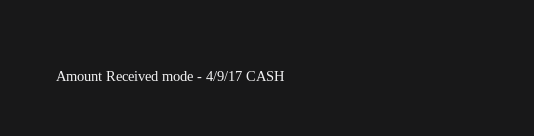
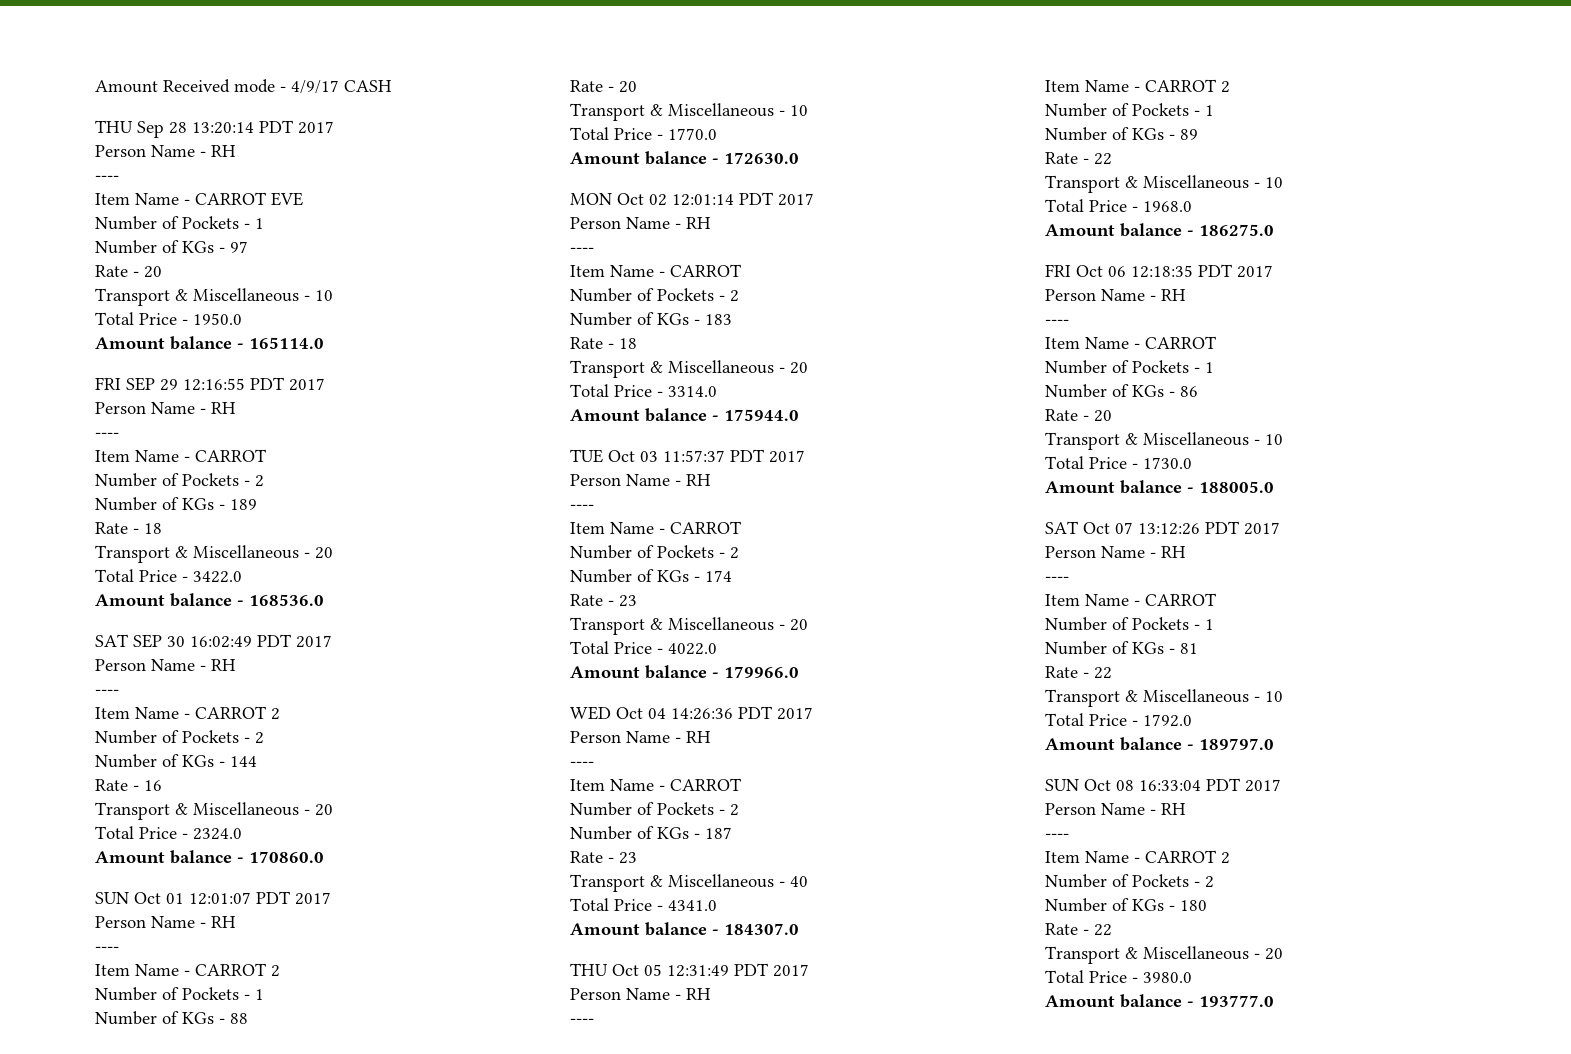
+ THU Sep 28 13:20:14 PDT 2017
+ Person Name - RH
+ ----
+ Item Name - CARROT EVE
+ Number of Pockets - 1
+ Number of KGs - 97
+ Rate - 20
+ Transport & Miscellaneous - 10
+ Total Price - 1950.0
+ Amount balance - 165114.0
+ FRI SEP 29 12:16:55 PDT 2017
+ Person Name - RH
+ ----
+ Item Name - CARROT
+ Number of Pockets - 2
+ Number of KGs - 189
+ Rate - 18
+ Transport & Miscellaneous - 20
+ Total Price - 3422.0
+ Amount balance - 168536.0
+ SAT SEP 30 16:02:49 PDT 2017
+ Person Name - RH
+ ----
+ Item Name - CARROT 2
+ Number of Pockets - 2
+ Number of KGs - 144
+ Rate - 16
+ Transport & Miscellaneous - 20
+ Total Price - 2324.0
+ Amount balance - 170860.0
+ SUN Oct 01 12:01:07 PDT 2017
+ Person Name - RH
+ ----
+ Item Name - CARROT 2
+ Number of Pockets - 1
+ Number of KGs - 88
+ Rate - 20
+ Transport & Miscellaneous - 10
+ Total Price - 1770.0
+ Amount balance - 172630.0
+ MON Oct 02 12:01:14 PDT 2017
+ Person Name - RH
+ ----
+ Item Name - CARROT
+ Number of Pockets - 2
+ Number of KGs - 183
+ Rate - 18
+ Transport & Miscellaneous - 20
+ Total Price - 3314.0
+ Amount balance - 175944.0
+ TUE Oct 03 11:57:37 PDT 2017
+ Person Name - RH
+ ----
+ Item Name - CARROT
+ Number of Pockets - 2
+ Number of KGs - 174
+ Rate - 23
+ Transport & Miscellaneous - 20
+ Total Price - 4022.0
+ Amount balance - 179966.0
+ WED Oct 04 14:26:36 PDT 2017
+ Person Name - RH
+ ----
+ Item Name - CARROT
+ Number of Pockets - 2
+ Number of KGs - 187
+ Rate - 23
+ Transport & Miscellaneous - 40
+ Total Price - 4341.0
+ Amount balance - 184307.0
+ THU Oct 05 12:31:49 PDT 2017
+ Person Name - RH
+ ----
+ Item Name - CARROT 2
+ Number of Pockets - 1
+ Number of KGs - 89
+ Rate - 22
+ Transport & Miscellaneous - 10
+ Total Price - 1968.0
+ Amount balance - 186275.0
+ FRI Oct 06 12:18:35 PDT 2017
+ Person Name - RH
+ ----
+ Item Name - CARROT
+ Number of Pockets - 1
+ Number of KGs - 86
+ Rate - 20
+ Transport & Miscellaneous - 10
+ Total Price - 1730.0
+ Amount balance - 188005.0
+ SAT Oct 07 13:12:26 PDT 2017
+ Person Name - RH
+ ----
+ Item Name - CARROT
+ Number of Pockets - 1
+ Number of KGs - 81
+ Rate - 22
+ Transport & Miscellaneous - 10
+ Total Price - 1792.0
+ Amount balance - 189797.0
+ SUN Oct 08 16:33:04 PDT 2017
+ Person Name - RH
+ ----
+ Item Name - CARROT 2
+ Number of Pockets - 2
+ Number of KGs - 180
+ Rate - 22
+ Transport & Miscellaneous - 20
+ Total Price - 3980.0
+ Amount balance - 193777.0

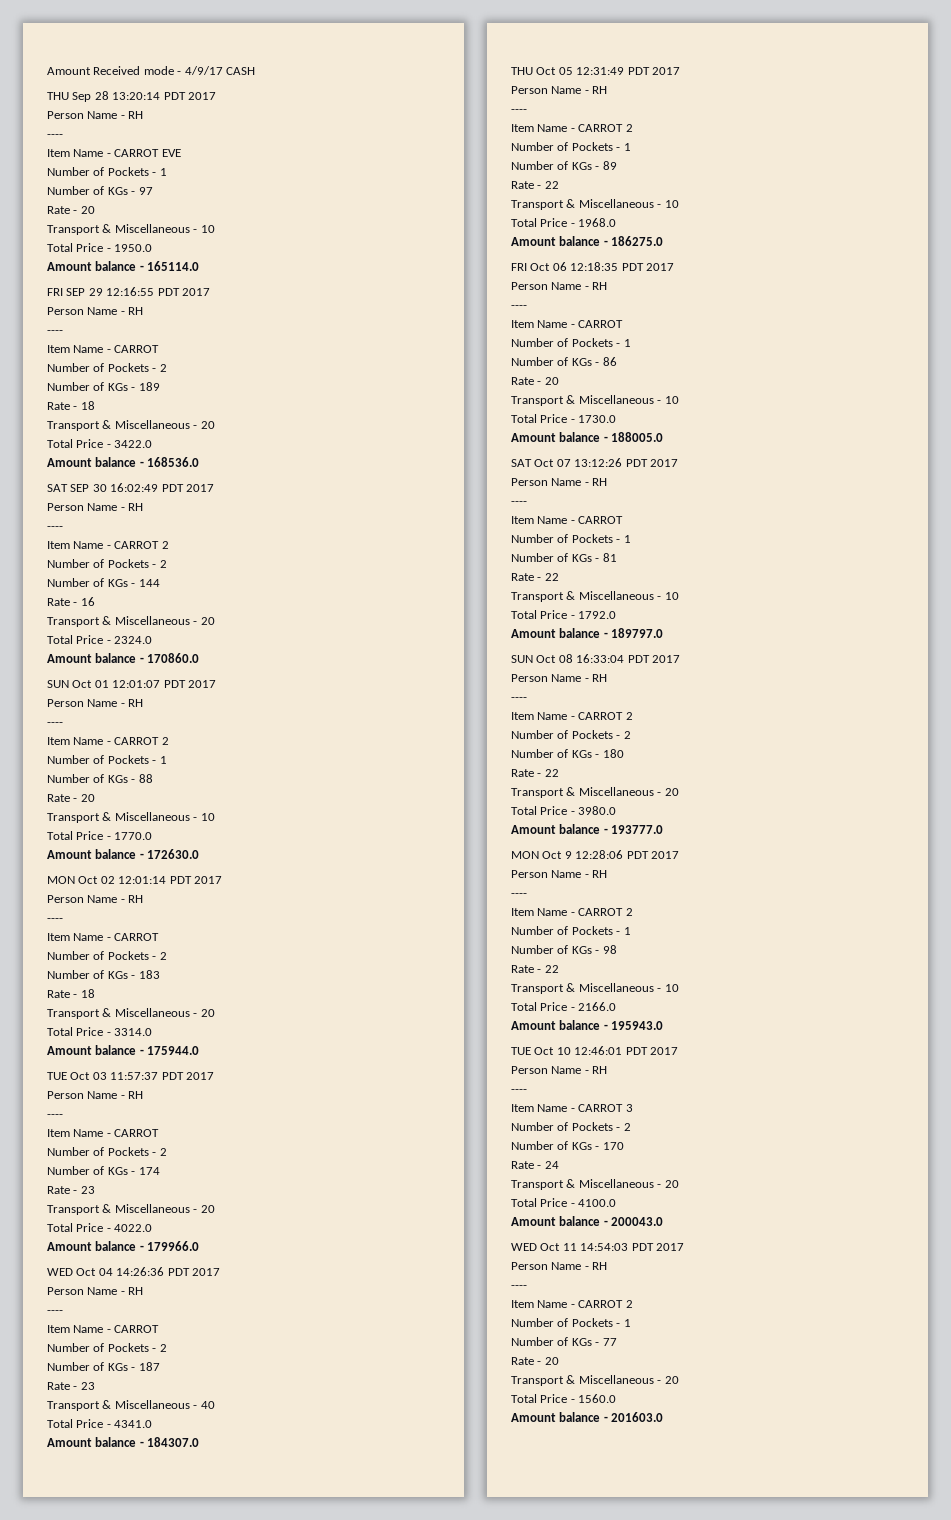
+ MON Oct 9 12:28:06 PDT 2017
+ Person Name - RH
+ ----
+ Item Name - CARROT 2
+ Number of Pockets - 1
+ Number of KGs - 98
+ Rate - 22
+ Transport & Miscellaneous - 10
+ Total Price - 2166.0
+ Amount balance - 195943.0
+ TUE Oct 10 12:46:01 PDT 2017
+ Person Name - RH
+ ----
+ Item Name - CARROT 3
+ Number of Pockets - 2
+ Number of KGs - 170
+ Rate - 24
+ Transport & Miscellaneous - 20
+ Total Price - 4100.0
+ Amount balance - 200043.0
+ WED Oct 11 14:54:03 PDT 2017
+ Person Name - RH
+ ----
+ Item Name - CARROT 2
+ Number of Pockets - 1
+ Number of KGs - 77
+ Rate - 20
+ Transport & Miscellaneous - 20
+ Total Price - 1560.0
+ Amount balance - 201603.0

